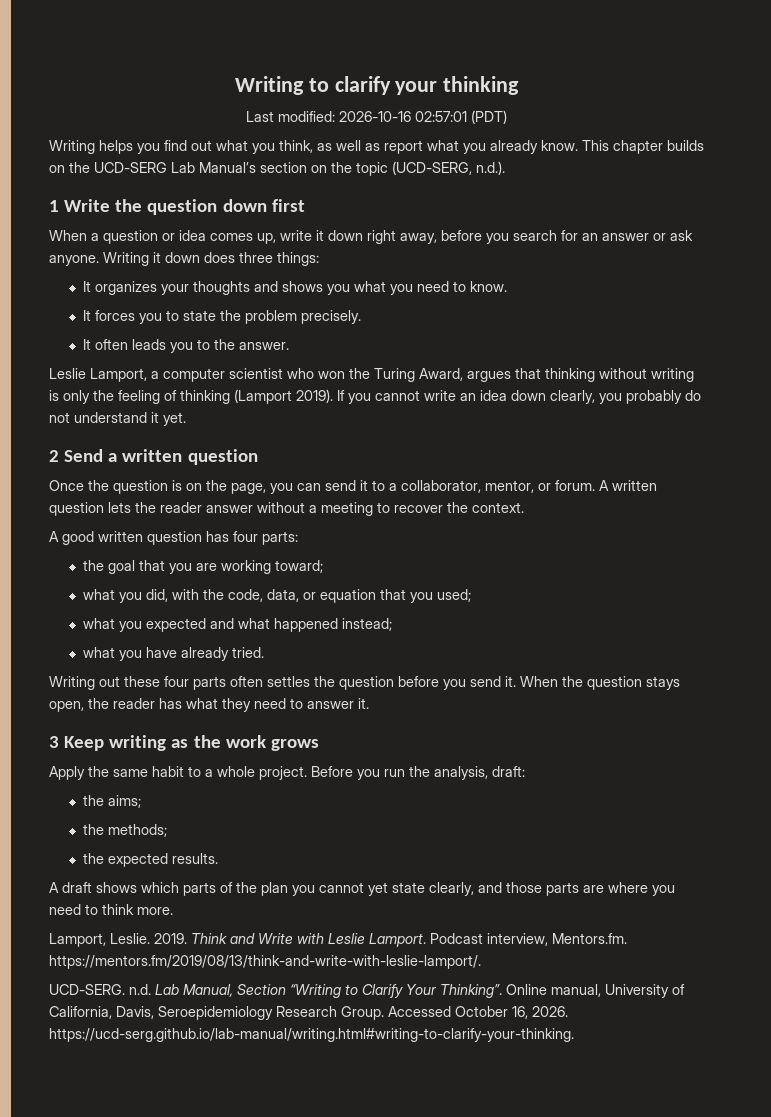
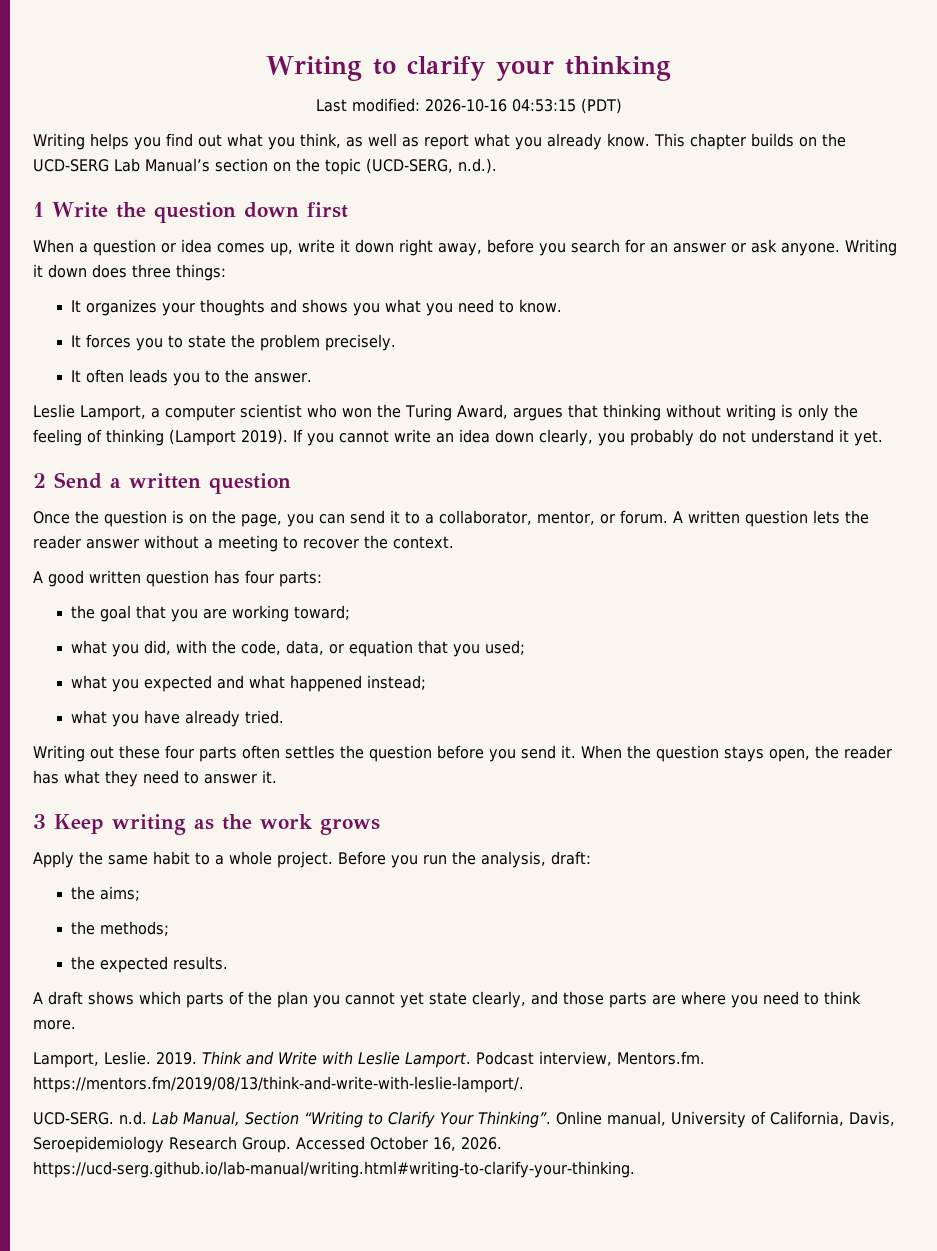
- Last modified: 2026-10-16 02:57:01 (PDT)
+ Last modified: 2026-10-16 04:53:15 (PDT)

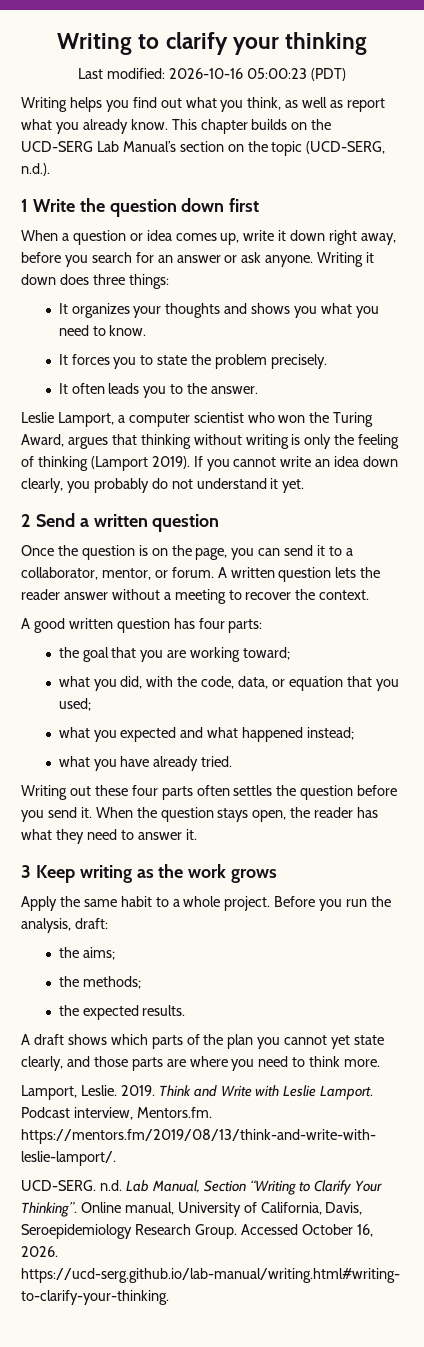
- Last modified: 2026-10-16 04:53:15 (PDT)
+ Last modified: 2026-10-16 05:00:23 (PDT)

